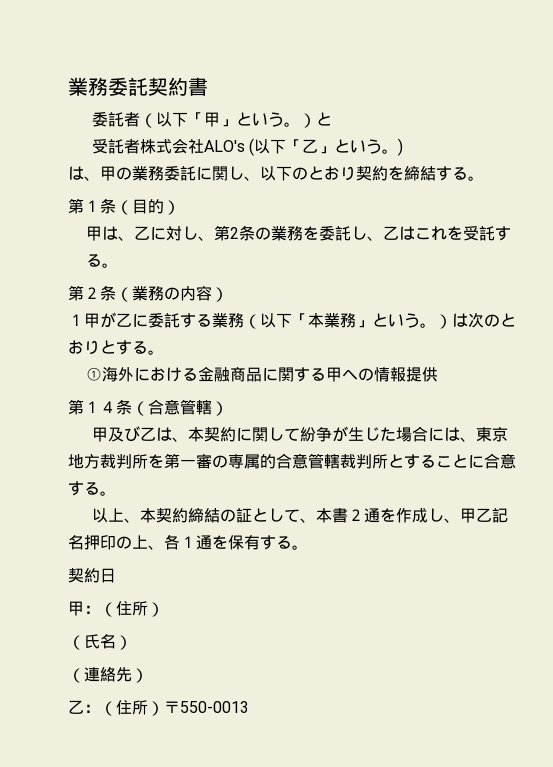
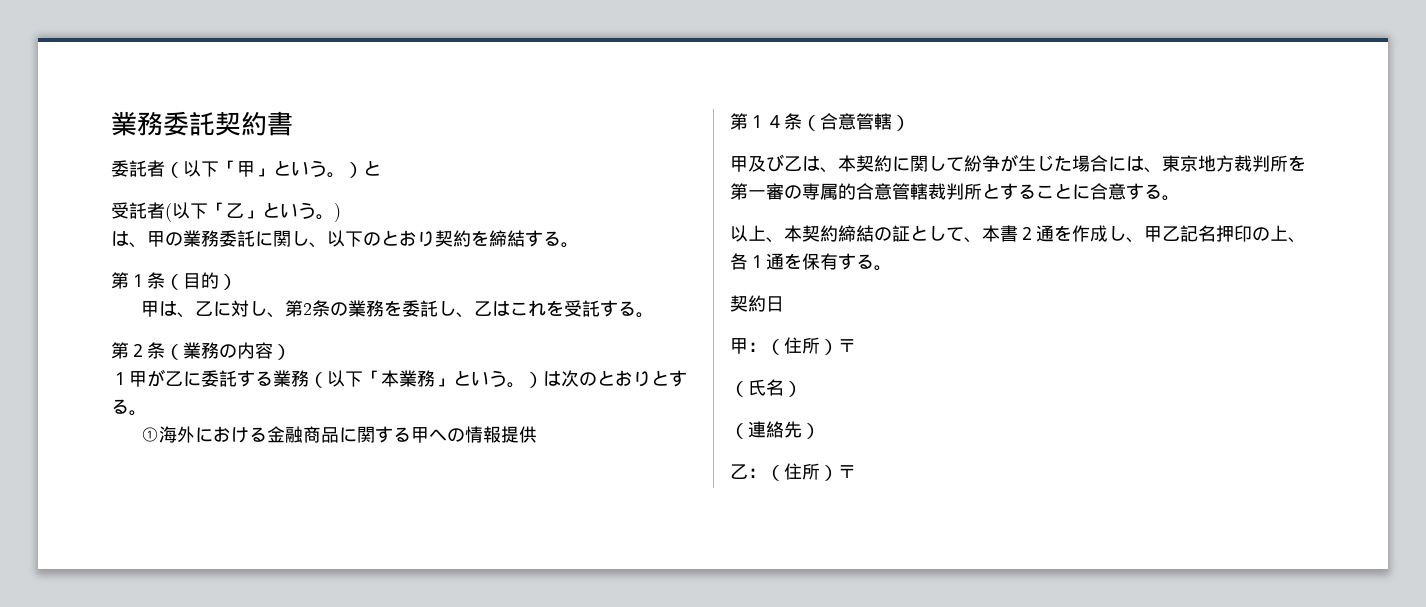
- 受託者株式会社ALO's (以下「乙」という。)
+ 受託者(以下「乙」という。)
- 甲：（住所）
+ 甲：（住所）〒
- 乙：（住所）〒550-0013
+ 乙：（住所）〒

